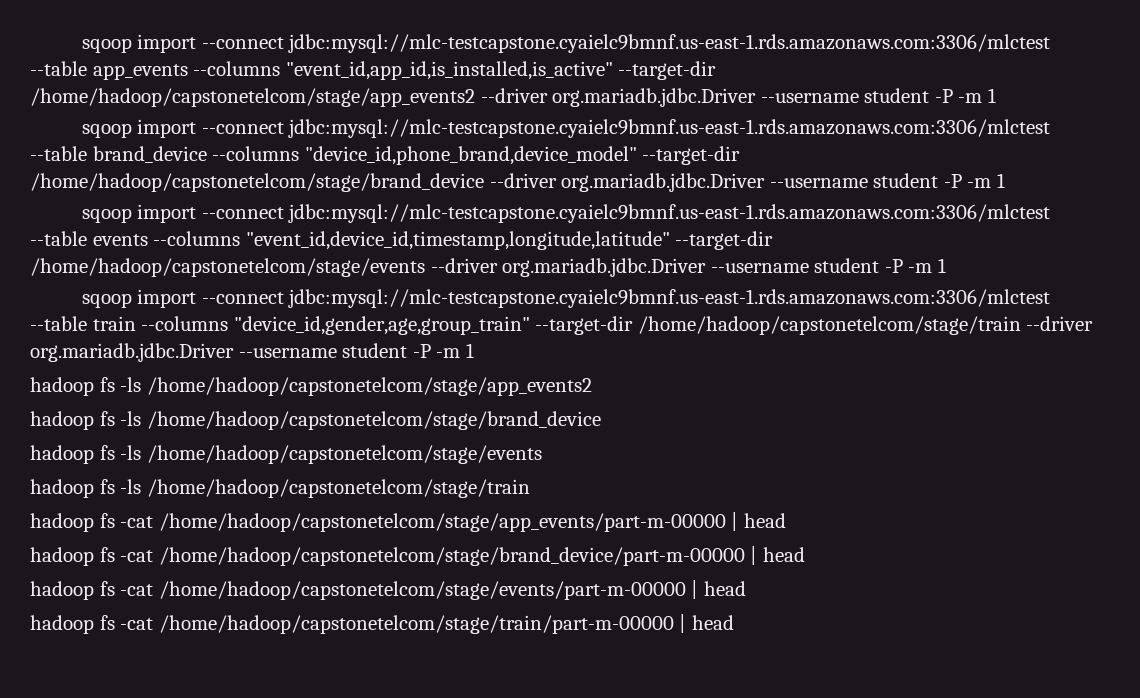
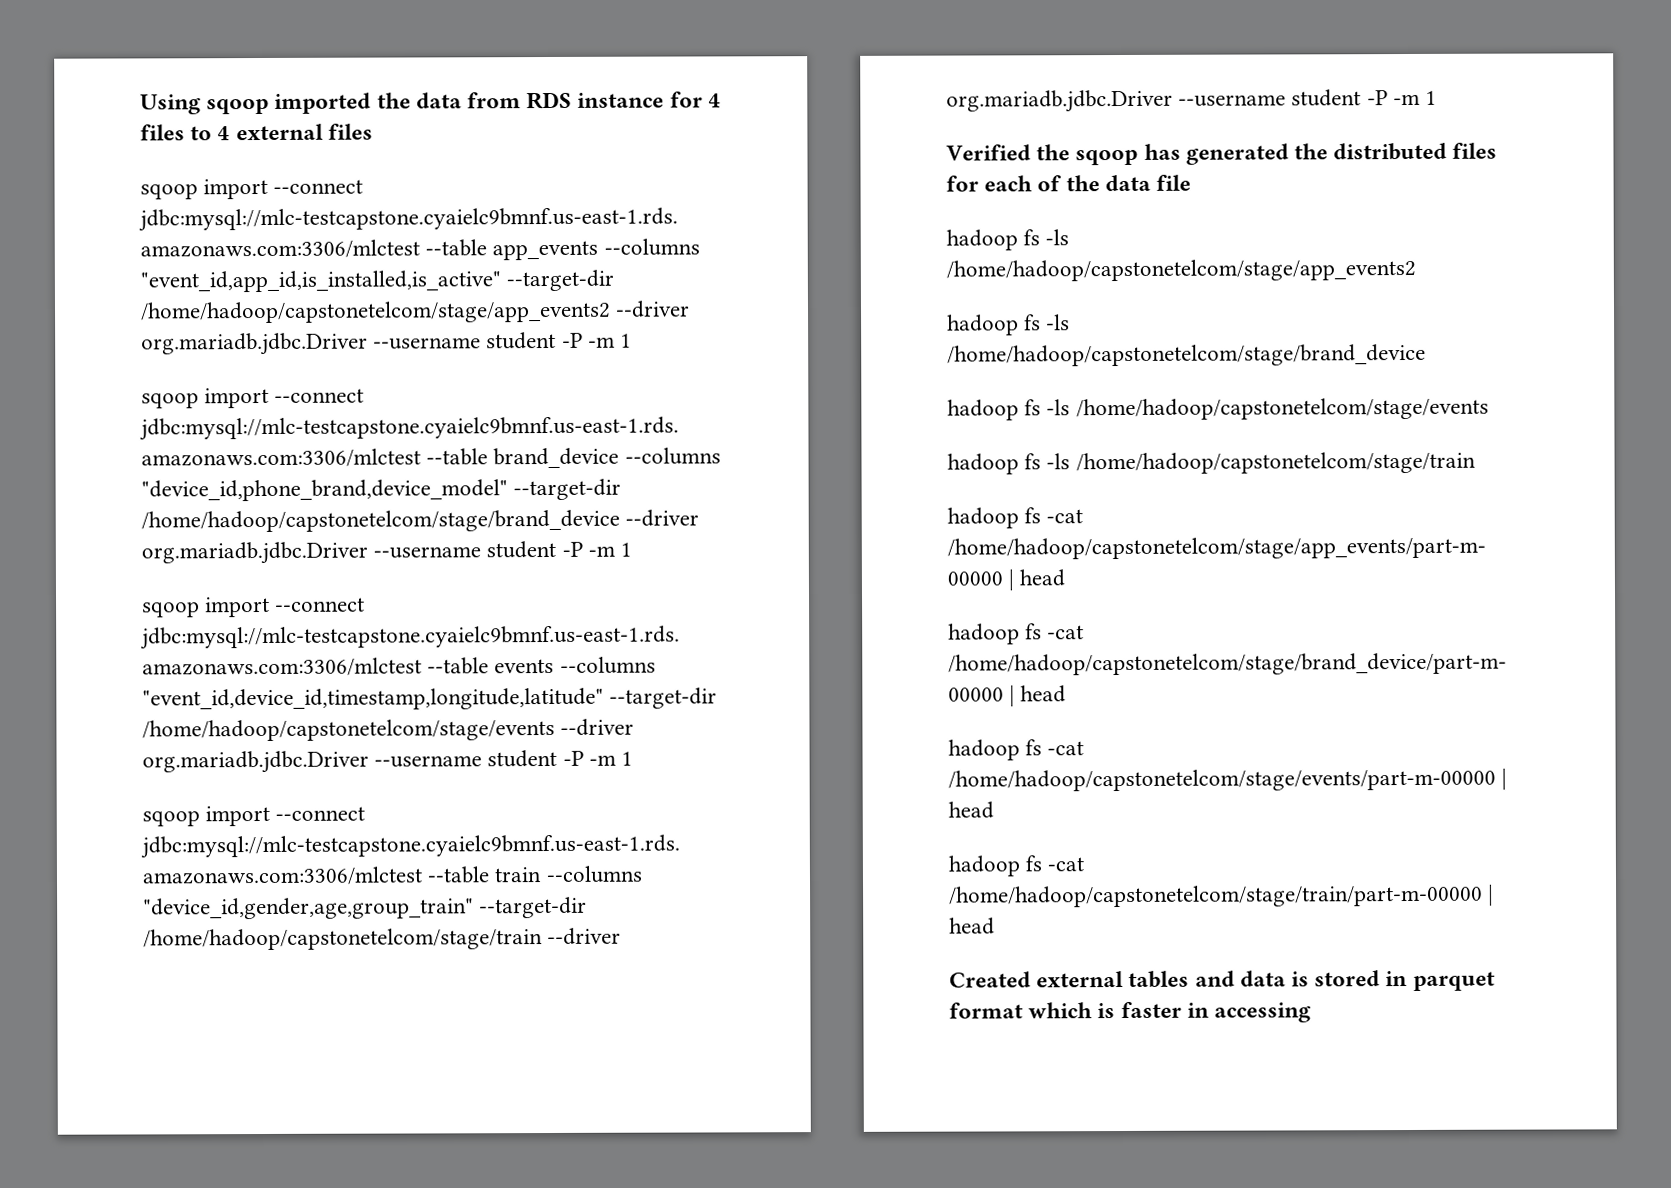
+ Using sqoop imported the data from RDS instance for 4 files to 4 external files
+ Verified the sqoop has generated the distributed files for each of the data file
+ Created external tables and data is stored in parquet format which is faster in accessing

